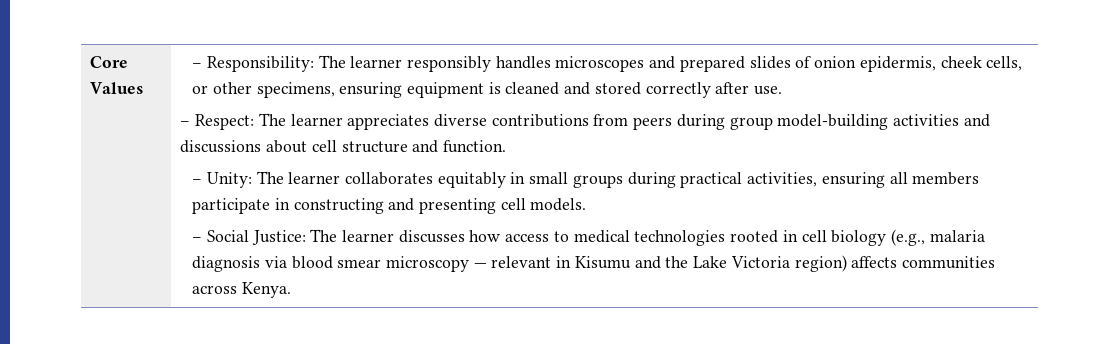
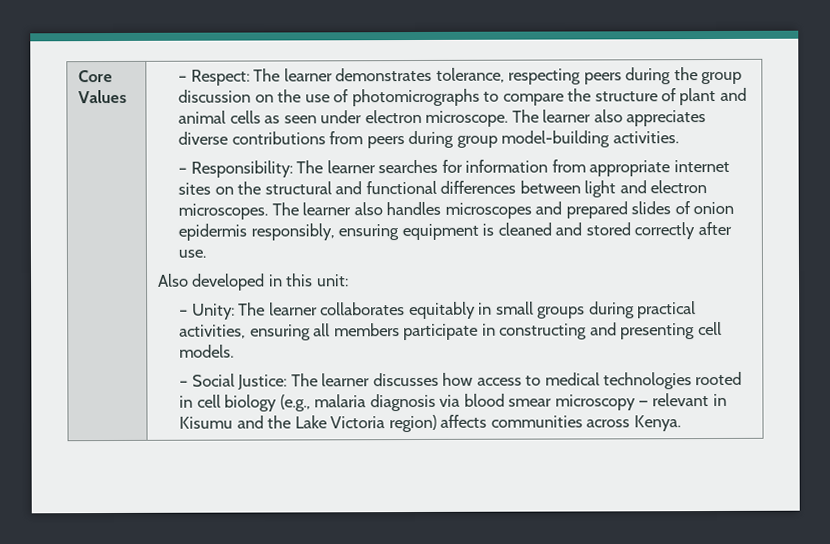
- – Responsibility: The learner responsibly handles microscopes and prepared slides of onion epidermis, cheek cells, or other specimens, ensuring equipment is cleaned and stored correctly after use.
+ – Respect: The learner demonstrates tolerance, respecting peers during the group discussion on the use of photomicrographs to compare the structure of plant and animal cells as seen under electron microscope. The learner also appreciates diverse contributions from peers during group model-building activities.
+ – Responsibility: The learner searches for information from appropriate internet sites on the structural and functional differences between light and electron microscopes. The learner also handles microscopes and prepared slides of onion epidermis responsibly, ensuring equipment is cleaned and stored correctly after use.
- – Respect: The learner appreciates diverse contributions from peers during group model-building activities and discussions about cell structure and function.
+ Also developed in this unit:

